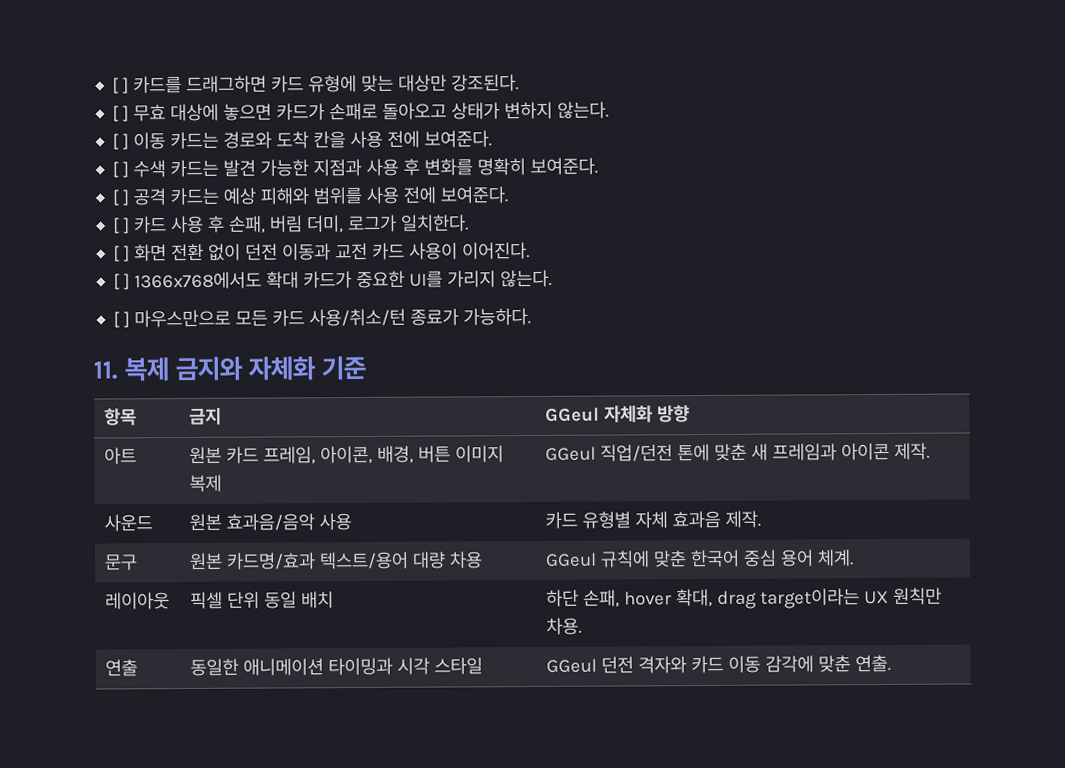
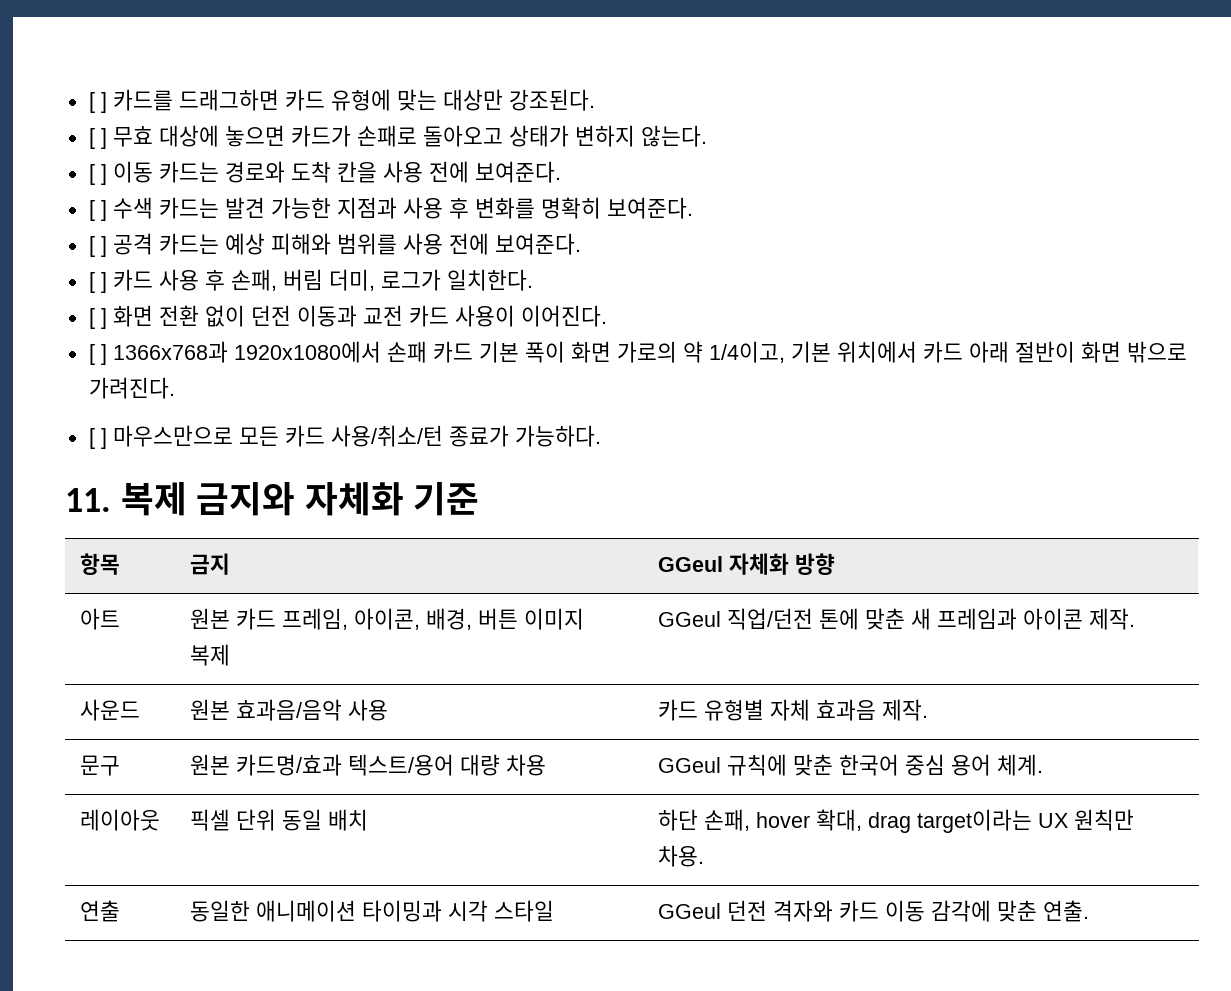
- [ ] 1366x768에서도 확대 카드가 중요한 UI를 가리지 않는다.
+ [ ] 1366x768과 1920x1080에서 손패 카드 기본 폭이 화면 가로의 약 1/4이고, 기본 위치에서 카드 아래 절반이 화면 밖으로 가려진다.

